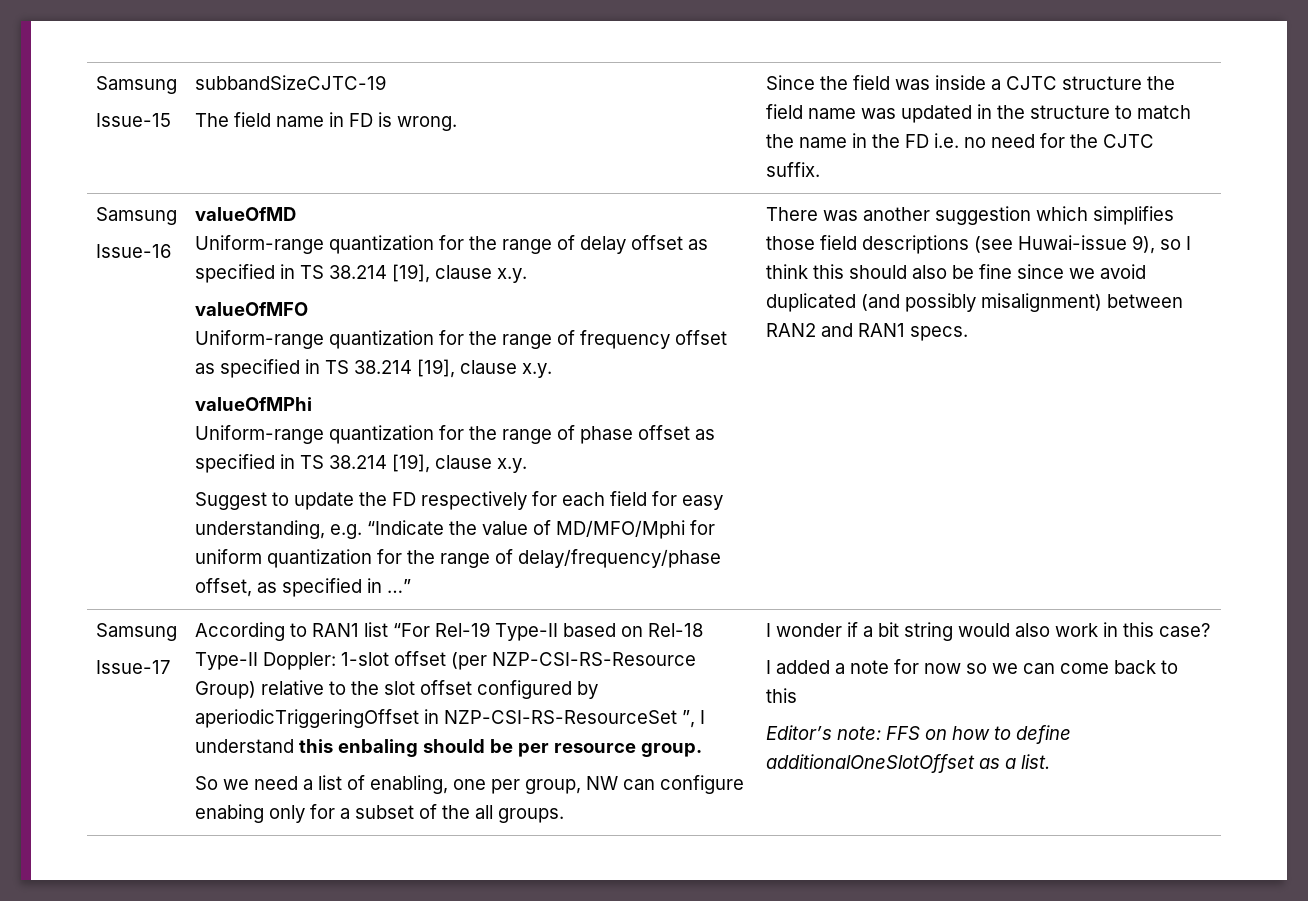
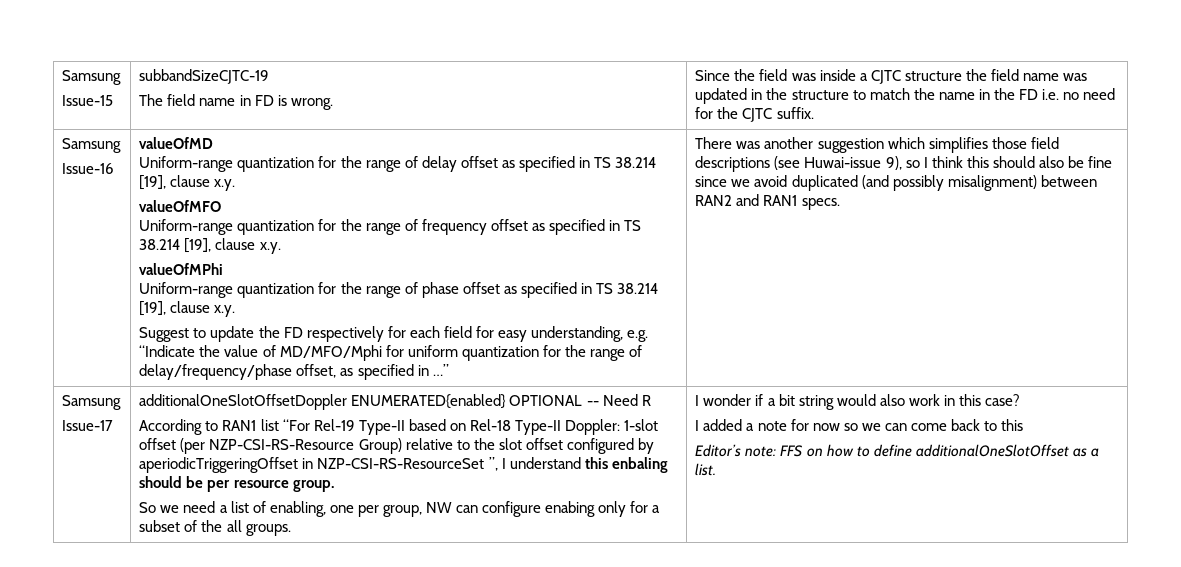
+ additionalOneSlotOffsetDoppler ENUMERATED{enabled} OPTIONAL -- Need R

